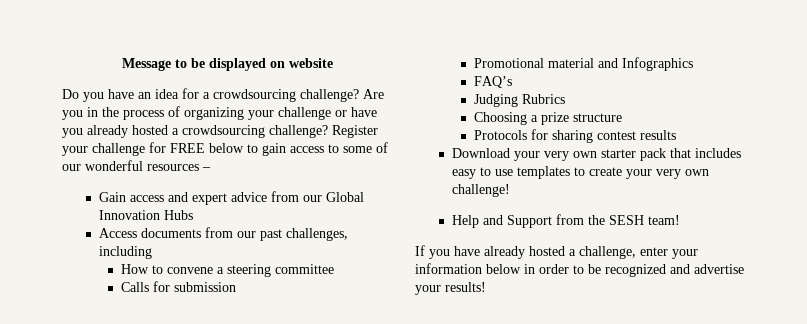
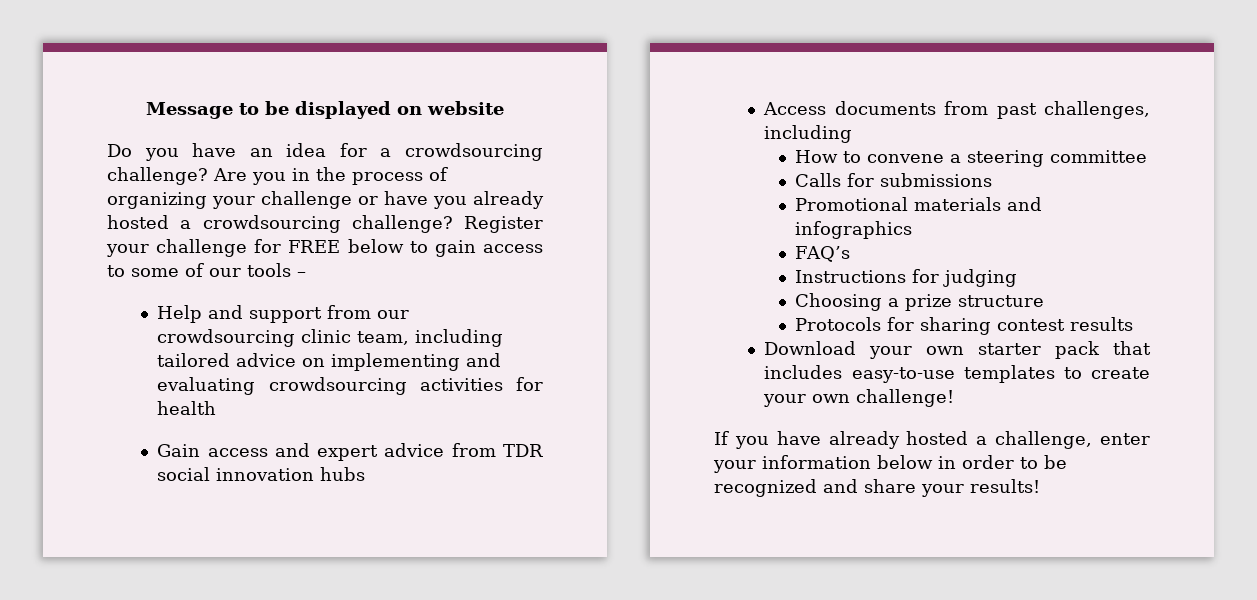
- Register your challenge for FREE below to gain access to some of our wonderful resources –
+ Register your challenge for FREE below to gain access to some of our tools –
+ Help and support from our crowdsourcing clinic team, including tailored advice on implementing and evaluating crowdsourcing activities for health
- Gain access and expert advice from our Global Innovation Hubs
+ Gain access and expert advice from TDR social innovation hubs
- Access documents from our past challenges, including
+ Access documents from past challenges, including
- Calls for submission
+ Calls for submissions
- Promotional material and Infographics
+ Promotional materials and infographics
  FAQ’s
- Judging Rubrics
+ Instructions for judging
- Download your very own starter pack that includes easy to use templates to create your very own challenge!
+ Download your own starter pack that includes easy-to-use templates to create your own challenge!
- Help and Support from the SESH team!
- If you have already hosted a challenge, enter your information below in order to be recognized and advertise your results!
+ If you have already hosted a challenge, enter your information below in order to be recognized and share your results!

